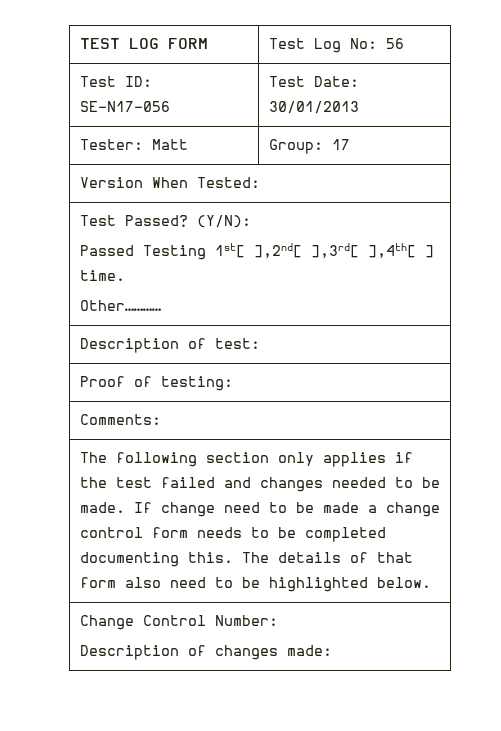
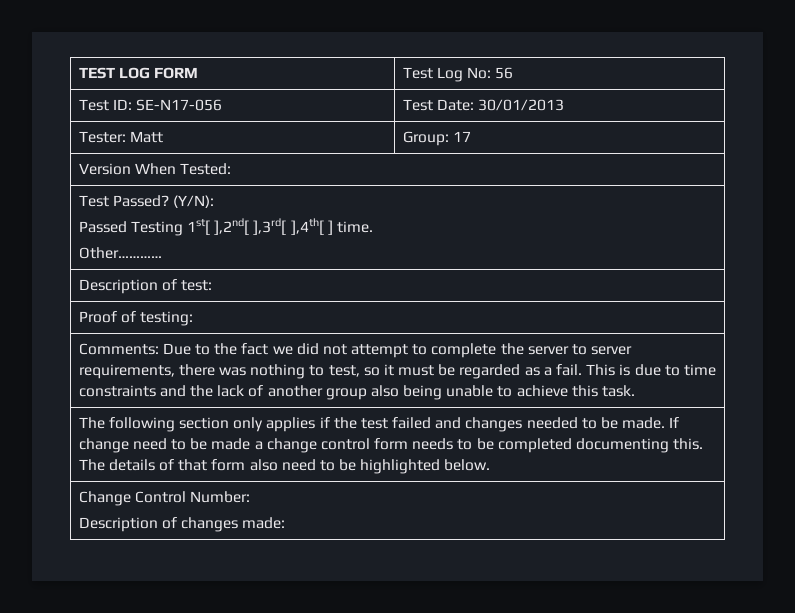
- Comments:
+ Comments: Due to the fact we did not attempt to complete the server to server requirements, there was nothing to test, so it must be regarded as a fail. This is due to time constraints and the lack of another group also being unable to achieve this task.

